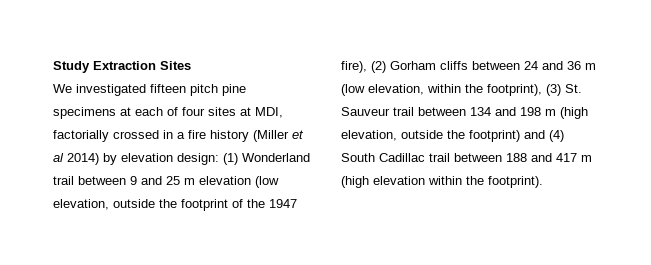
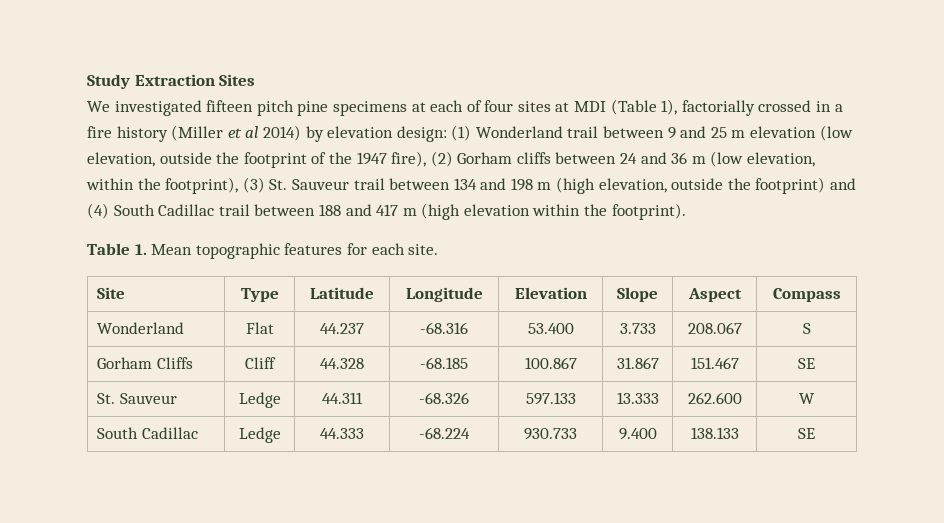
- We investigated fifteen pitch pine specimens at each of four sites at MDI, factorially crossed in a fire history (Miller et al 2014) by elevation design:
+ We investigated fifteen pitch pine specimens at each of four sites at MDI (Table 1), factorially crossed in a fire history (Miller et al 2014) by elevation design:
+ Table 1. Mean topographic features for each site.
+ Site | Type | Latitude | Longitude | Elevation | Slope | Aspect | Compass
+ Wonderland | Flat | 44.237 | -68.316 | 53.400 | 3.733 | 208.067 | S
+ Gorham Cliffs | Cliff | 44.328 | -68.185 | 100.867 | 31.867 | 151.467 | SE
+ St. Sauveur | Ledge | 44.311 | -68.326 | 597.133 | 13.333 | 262.600 | W
+ South Cadillac | Ledge | 44.333 | -68.224 | 930.733 | 9.400 | 138.133 | SE

